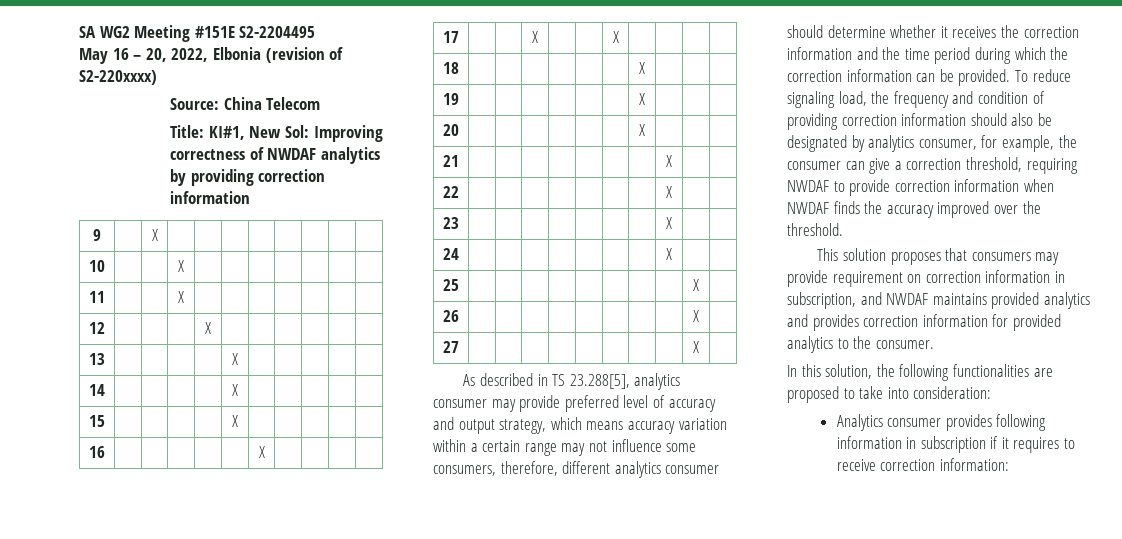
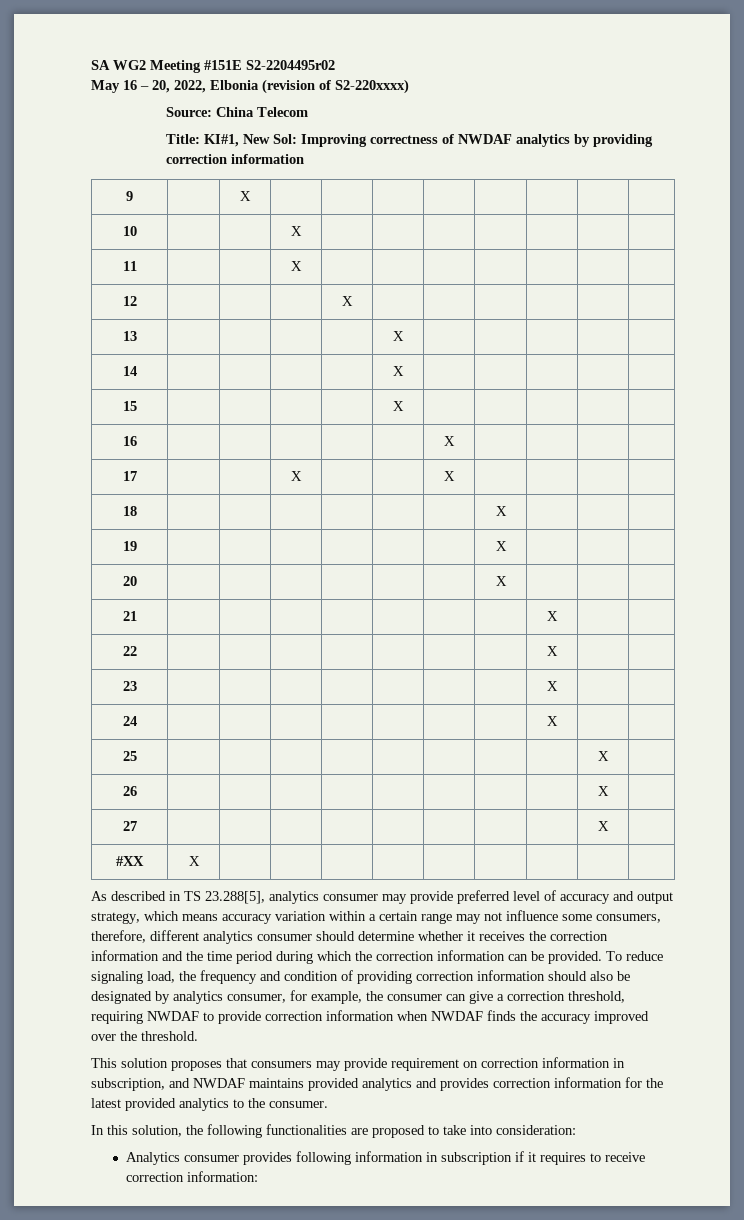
- SA WG2 Meeting #151E S2-2204495
+ SA WG2 Meeting #151E S2-2204495r02
+ #XX | X | | | | | | | | |
- This solution proposes that consumers may provide requirement on correction information in subscription, and NWDAF maintains provided analytics and provides correction information for provided analytics to the consumer.
+ This solution proposes that consumers may provide requirement on correction information in subscription, and NWDAF maintains provided analytics and provides correction information for the latest provided analytics to the consumer.

